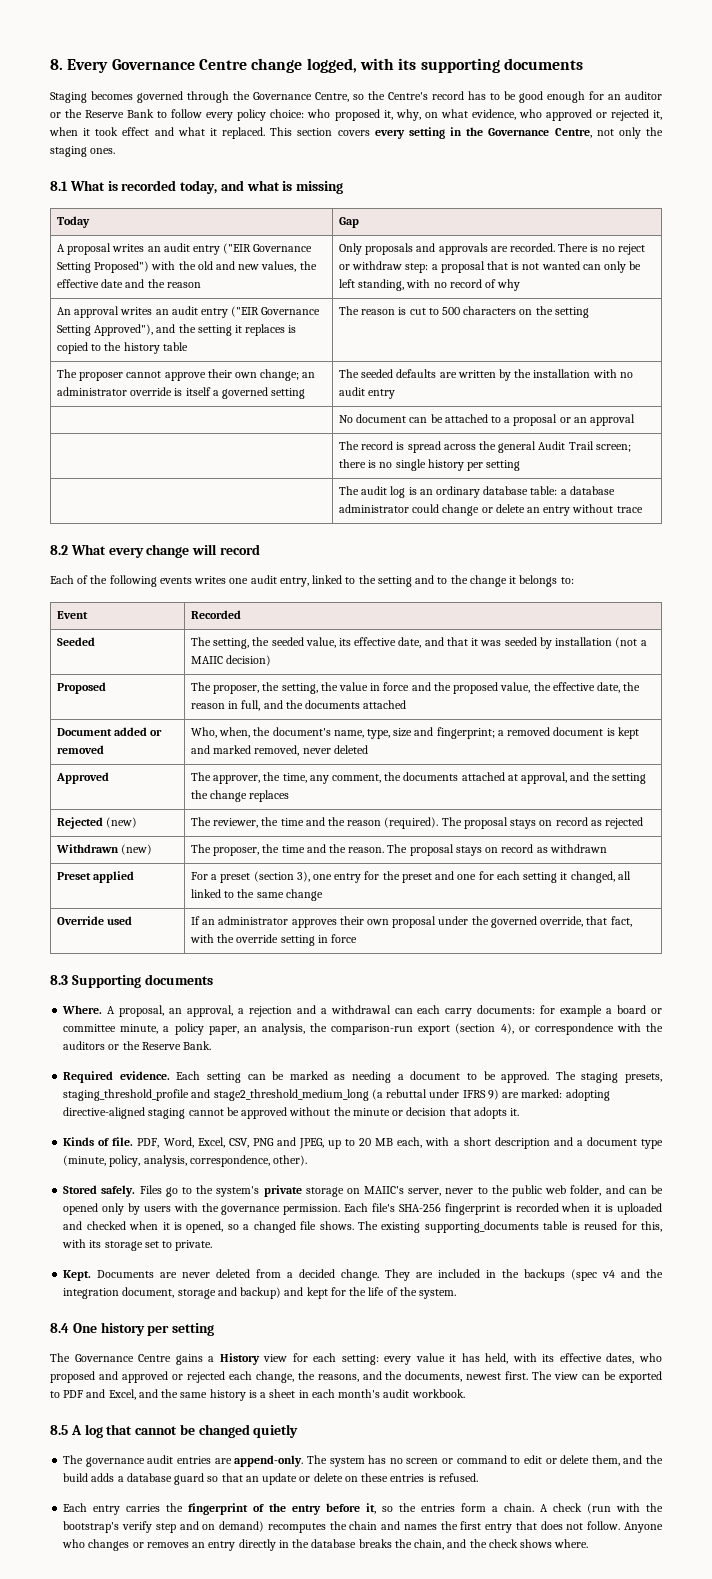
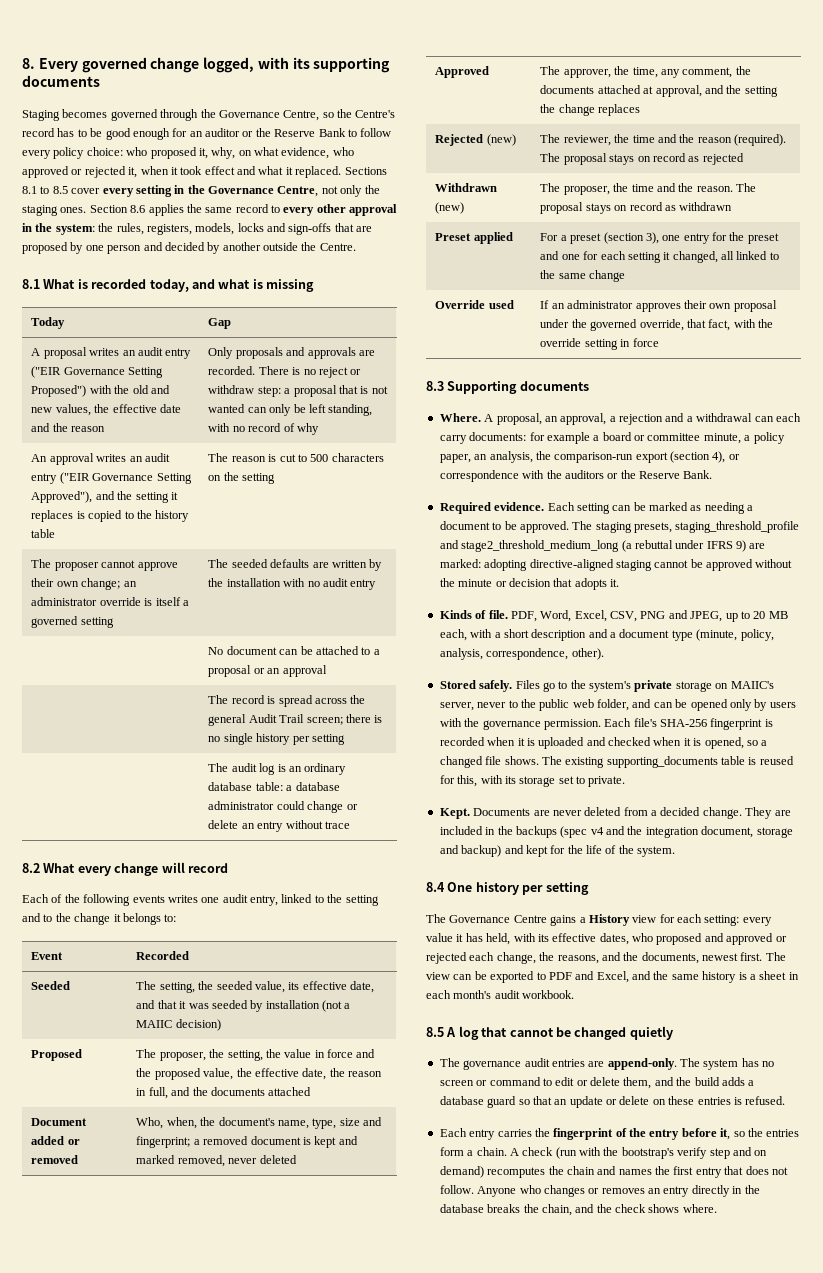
- 8. Every Governance Centre change logged, with its supporting documents
+ 8. Every governed change logged, with its supporting documents
- This section covers every setting in the Governance Centre, not only the staging ones.
+ Sections 8.1 to 8.5 cover every setting in the Governance Centre, not only the staging ones. Section 8.6 applies the same record to every other approval in the system: the rules, registers, models, locks and sign-offs that are proposed by one person and decided by another outside the Centre.

